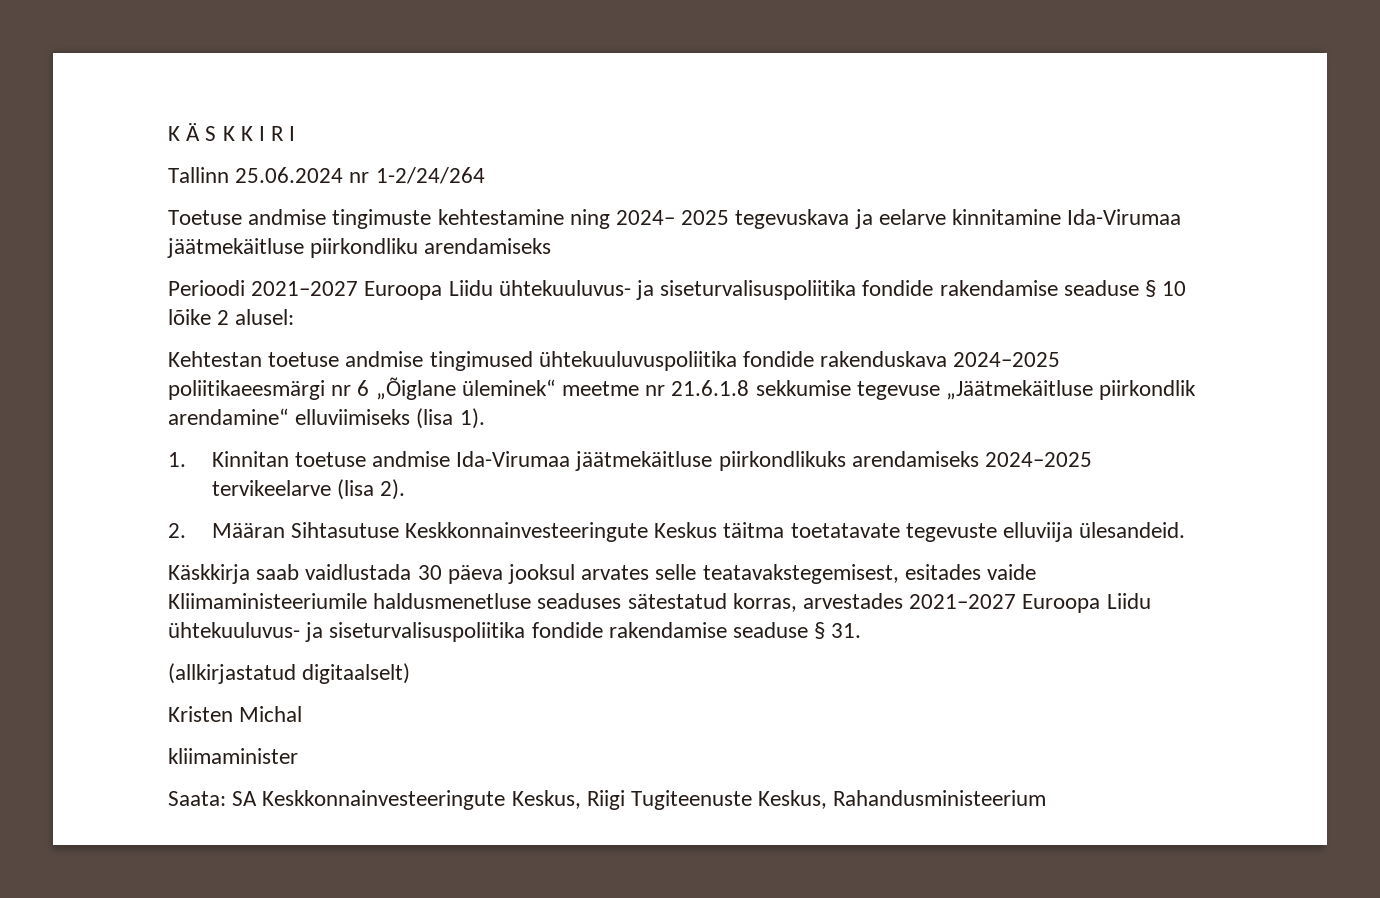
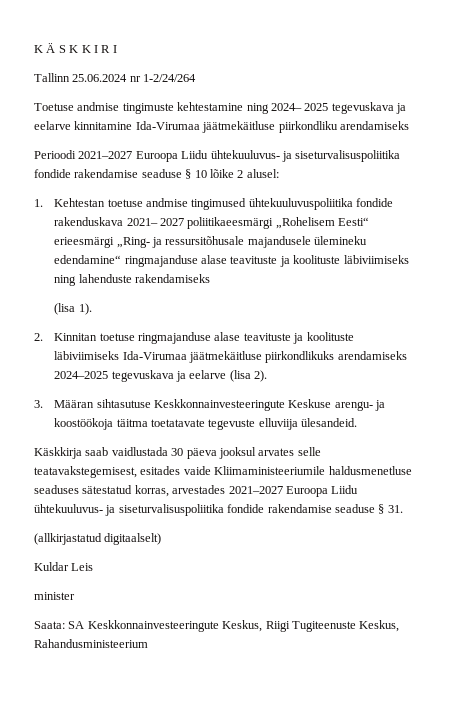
- Kehtestan toetuse andmise tingimused ühtekuuluvuspoliitika fondide rakenduskava 2024–2025 poliitikaeesmärgi nr 6 „Õiglane üleminek“ meetme nr 21.6.1.8 sekkumise tegevuse „Jäätmekäitluse piirkondlik arendamine“ elluviimiseks (lisa 1).
+ 1. Kehtestan toetuse andmise tingimused ühtekuuluvuspoliitika fondide rakenduskava 2021– 2027 poliitikaeesmärgi „Rohelisem Eesti“ erieesmärgi „Ring- ja ressursitõhusale majandusele ülemineku edendamine“ ringmajanduse alase teavituste ja koolituste läbiviimiseks ning lahenduste rakendamiseks
+ (lisa 1).
- 1. Kinnitan toetuse andmise Ida-Virumaa jäätmekäitluse piirkondlikuks arendamiseks 2024–2025 tervikeelarve (lisa 2).
+ 2. Kinnitan toetuse ringmajanduse alase teavituste ja koolituste läbiviimiseks Ida-Virumaa jäätmekäitluse piirkondlikuks arendamiseks 2024–2025 tegevuskava ja eelarve (lisa 2).
- 2. Määran Sihtasutuse Keskkonnainvesteeringute Keskus täitma toetatavate tegevuste elluviija ülesandeid.
+ 3. Määran sihtasutuse Keskkonnainvesteeringute Keskuse arengu- ja koostöökoja täitma toetatavate tegevuste elluviija ülesandeid.
- Kristen Michal
- kliimaminister
+ Kuldar Leis
+ minister

